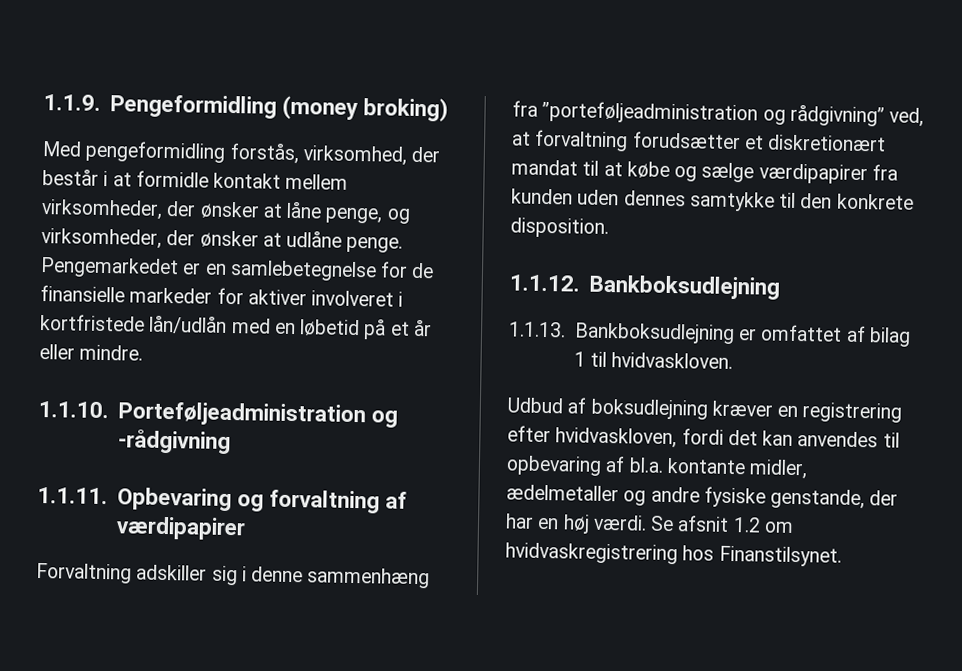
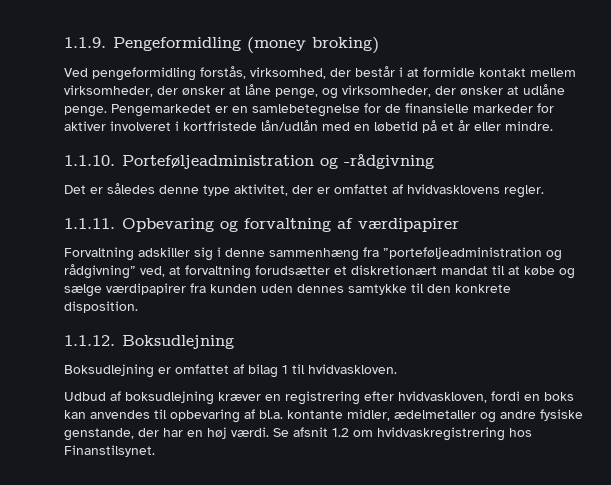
- Med pengeformidling forstås, virksomhed, der består i at formidle kontakt mellem virksomheder, der ønsker at låne penge, og virksomheder, der ønsker at udlåne penge.
+ Ved pengeformidling forstås, virksomhed, der består i at formidle kontakt mellem virksomheder, der ønsker at låne penge, og virksomheder, der ønsker at udlåne penge.
+ Det er således denne type aktivitet, der er omfattet af hvidvasklovens regler.
- 1.1.12. Bankboksudlejning
- 1.1.13. Bankboksudlejning er omfattet af bilag 1 til hvidvaskloven.
+ 1.1.12. Boksudlejning
+ Boksudlejning er omfattet af bilag 1 til hvidvaskloven.
- Udbud af boksudlejning kræver en registrering efter hvidvaskloven, fordi det kan anvendes til opbevaring af bl.a. kontante midler, ædelmetaller og andre fysiske genstande, der har en høj værdi.
+ Udbud af boksudlejning kræver en registrering efter hvidvaskloven, fordi en boks kan anvendes til opbevaring af bl.a. kontante midler, ædelmetaller og andre fysiske genstande, der har en høj værdi.

